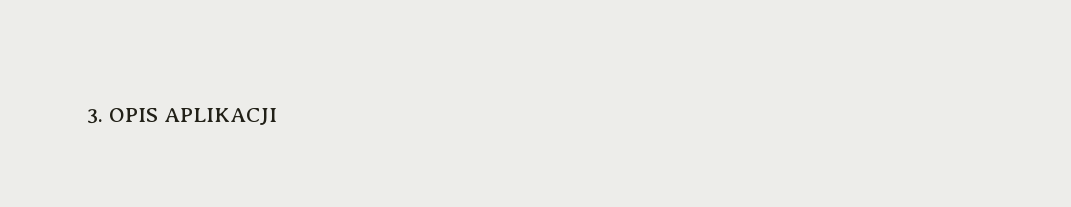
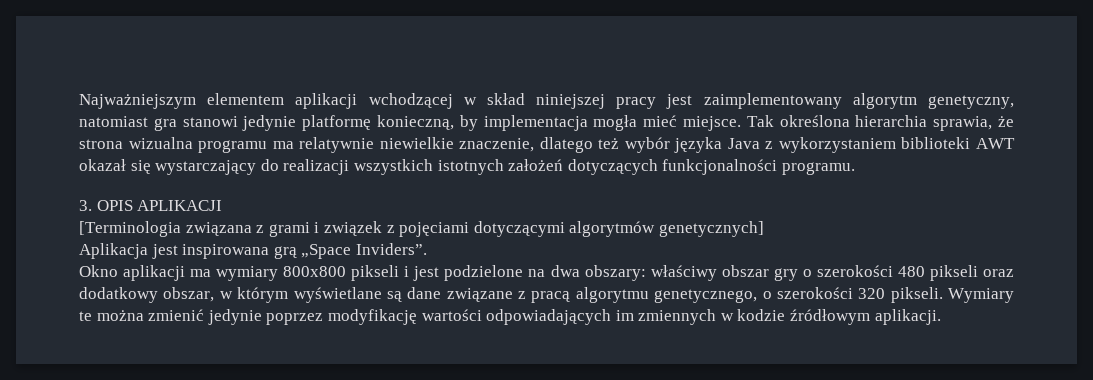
+ Najważniejszym elementem aplikacji wchodzącej w skład niniejszej pracy jest zaimplementowany algorytm genetyczny, natomiast gra stanowi jedynie platformę konieczną, by implementacja mogła mieć miejsce. Tak określona hierarchia sprawia, że strona wizualna programu ma relatywnie niewielkie znaczenie, dlatego też wybór języka Java z wykorzystaniem biblioteki AWT okazał się wystarczający do realizacji wszystkich istotnych założeń dotyczących funkcjonalności programu.
  3. OPIS APLIKACJI
+ [Terminologia związana z grami i związek z pojęciami dotyczącymi algorytmów genetycznych]
+ Aplikacja jest inspirowana grą „Space Inviders”.
+ Okno aplikacji ma wymiary 800x800 pikseli i jest podzielone na dwa obszary: właściwy obszar gry o szerokości 480 pikseli oraz dodatkowy obszar, w którym wyświetlane są dane związane z pracą algorytmu genetycznego, o szerokości 320 pikseli. Wymiary te można zmienić jedynie poprzez modyfikację wartości odpowiadających im zmiennych w kodzie źródłowym aplikacji.

